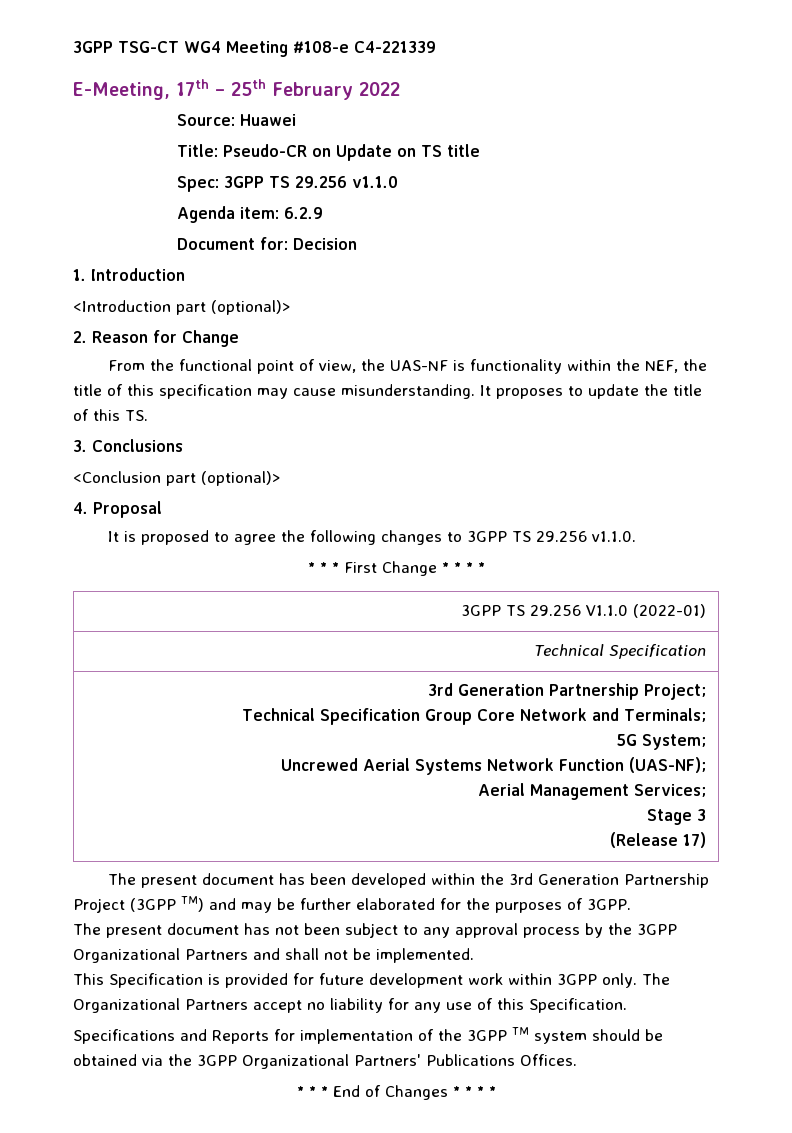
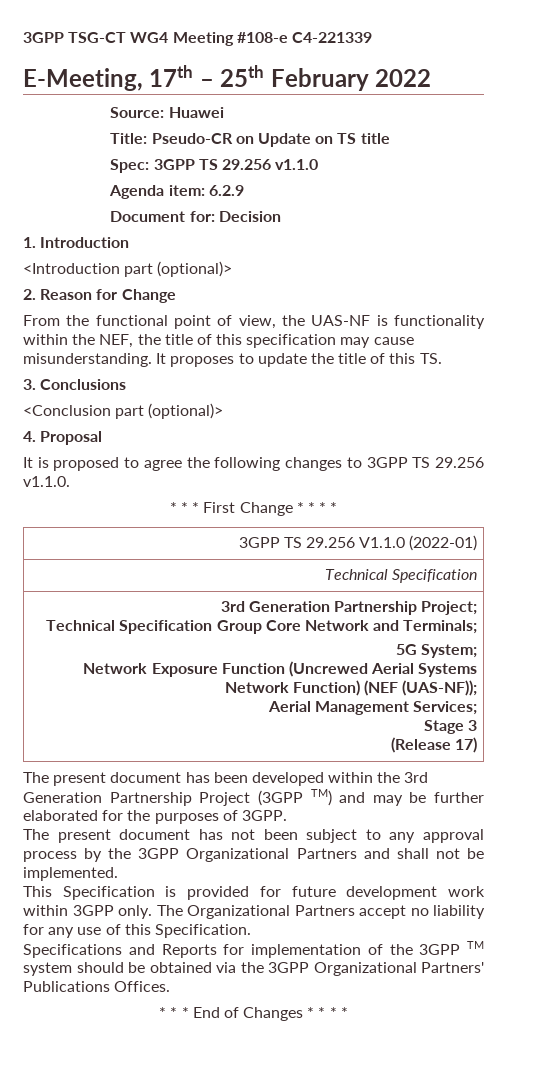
  3rd Generation Partnership Project;
  Technical Specification Group Core Network and Terminals;
  5G System;
- Uncrewed Aerial Systems Network Function (UAS-NF);
+ Network Exposure Function (Uncrewed Aerial Systems Network Function) (NEF (UAS-NF));

